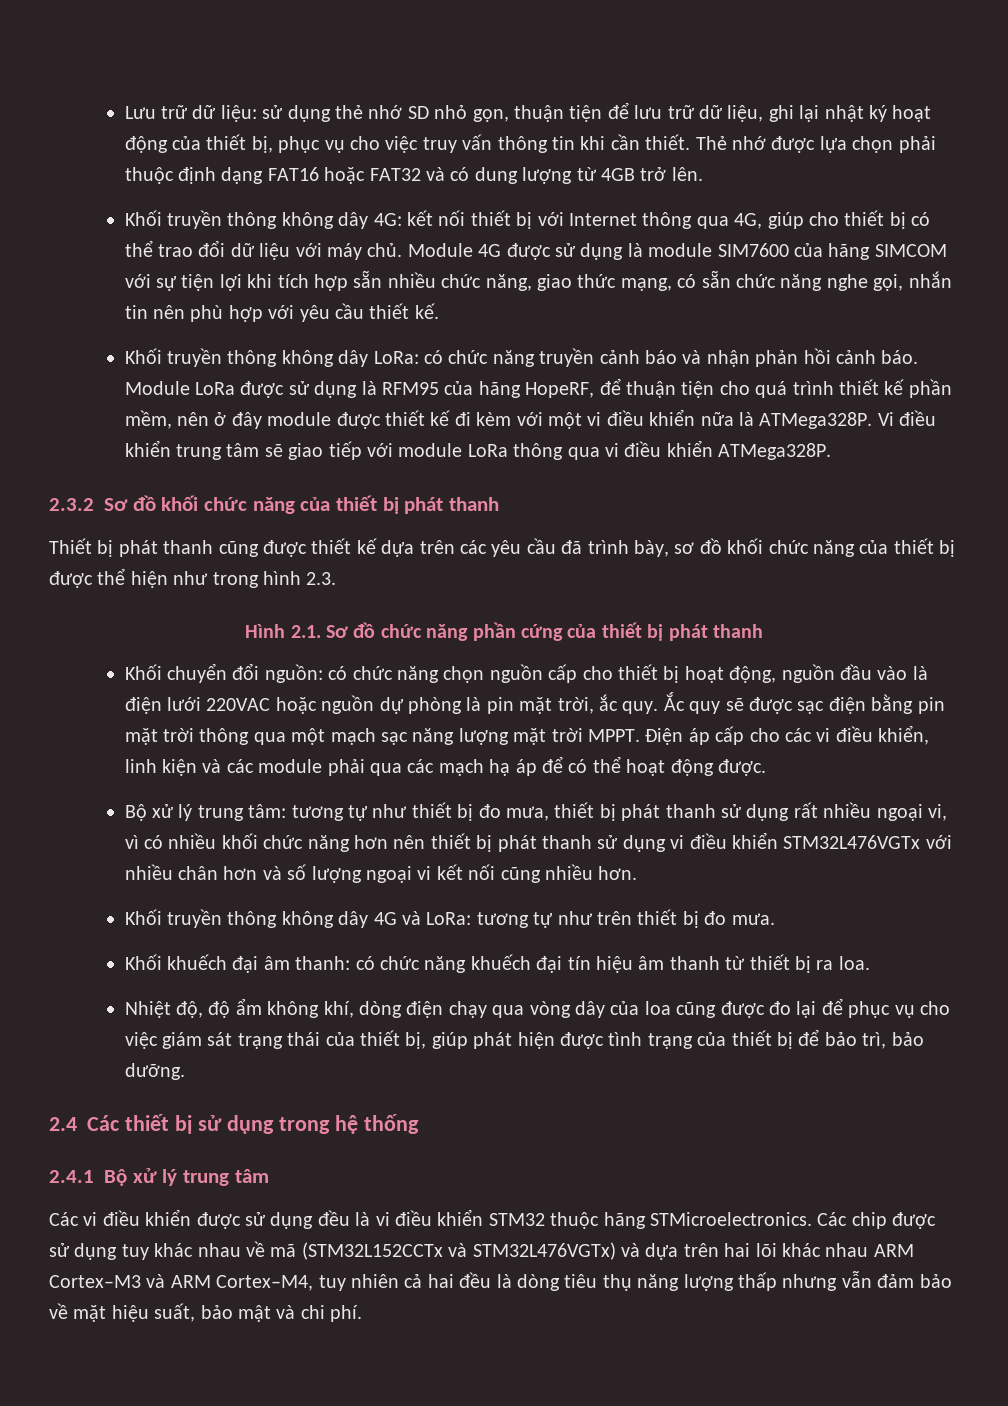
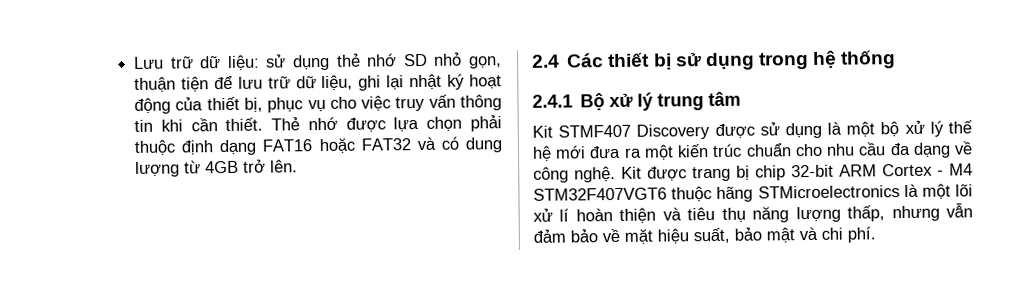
- Khối truyền thông không dây 4G: kết nối thiết bị với Internet thông qua 4G, giúp cho thiết bị có thể trao đổi dữ liệu với máy chủ. Module 4G được sử dụng là module SIM7600 của hãng SIMCOM với sự tiện lợi khi tích hợp sẵn nhiều chức năng, giao thức mạng, có sẵn chức năng nghe gọi, nhắn tin nên phù hợp với yêu cầu thiết kế.
- Khối truyền thông không dây LoRa: có chức năng truyền cảnh báo và nhận phản hồi cảnh báo. Module LoRa được sử dụng là RFM95 của hãng HopeRF, để thuận tiện cho quá trình thiết kế phần mềm, nên ở đây module được thiết kế đi kèm với một vi điều khiển nữa là ATMega328P. Vi điều khiển trung tâm sẽ giao tiếp với module LoRa thông qua vi điều khiển ATMega328P.
- 2.3.2 Sơ đồ khối chức năng của thiết bị phát thanh
- Thiết bị phát thanh cũng được thiết kế dựa trên các yêu cầu đã trình bày, sơ đồ khối chức năng của thiết bị được thể hiện như trong hình 2.3.
- Hình 2.1. Sơ đồ chức năng phần cứng của thiết bị phát thanh
- Khối chuyển đổi nguồn: có chức năng chọn nguồn cấp cho thiết bị hoạt động, nguồn đầu vào là điện lưới 220VAC hoặc nguồn dự phòng là pin mặt trời, ắc quy. Ắc quy sẽ được sạc điện bằng pin mặt trời thông qua một mạch sạc năng lượng mặt trời MPPT. Điện áp cấp cho các vi điều khiển, linh kiện và các module phải qua các mạch hạ áp để có thể hoạt động được.
- Bộ xử lý trung tâm: tương tự như thiết bị đo mưa, thiết bị phát thanh sử dụng rất nhiều ngoại vi, vì có nhiều khối chức năng hơn nên thiết bị phát thanh sử dụng vi điều khiển STM32L476VGTx với nhiều chân hơn và số lượng ngoại vi kết nối cũng nhiều hơn.
- Khối truyền thông không dây 4G và LoRa: tương tự như trên thiết bị đo mưa.
- Khối khuếch đại âm thanh: có chức năng khuếch đại tín hiệu âm thanh từ thiết bị ra loa.
- Nhiệt độ, độ ẩm không khí, dòng điện chạy qua vòng dây của loa cũng được đo lại để phục vụ cho việc giám sát trạng thái của thiết bị, giúp phát hiện được tình trạng của thiết bị để bảo trì, bảo dưỡng.
- Các vi điều khiển được sử dụng đều là vi điều khiển STM32 thuộc hãng STMicroelectronics. Các chip được sử dụng tuy khác nhau về mã (STM32L152CCTx và STM32L476VGTx) và dựa trên hai lõi khác nhau ARM Cortex–M3 và ARM Cortex–M4, tuy nhiên cả hai đều là dòng tiêu thụ năng lượng thấp nhưng vẫn đảm bảo về mặt hiệu suất, bảo mật và chi phí.
+ Kit STMF407 Discovery được sử dụng là một bộ xử lý thế hệ mới đưa ra một kiến trúc chuẩn cho nhu cầu đa dạng về công nghệ. Kit được trang bị chip 32-bit ARM Cortex - M4 STM32F407VGT6 thuộc hãng STMicroelectronics là một lõi xử lí hoàn thiện và tiêu thụ năng lượng thấp, nhưng vẫn đảm bảo về mặt hiệu suất, bảo mật và chi phí.

